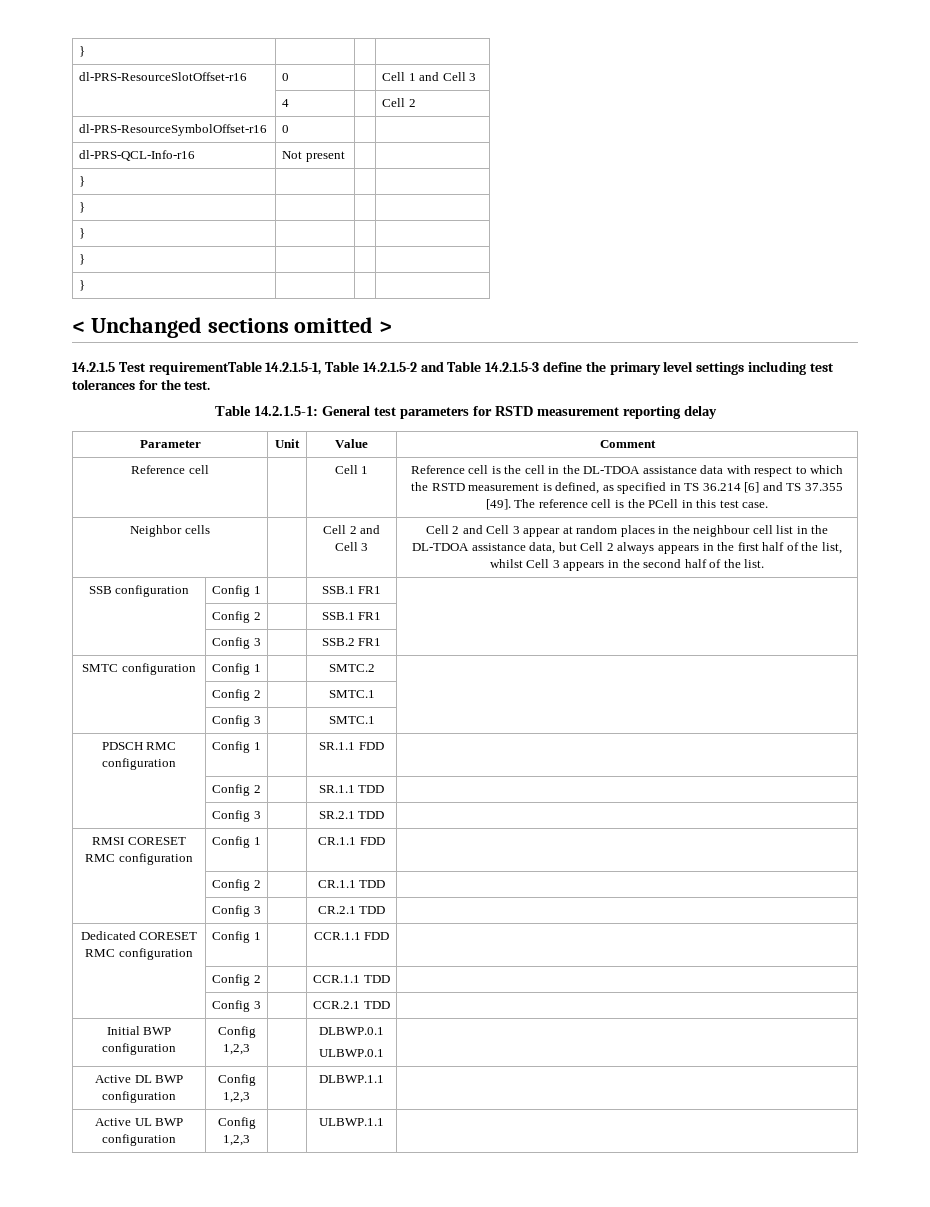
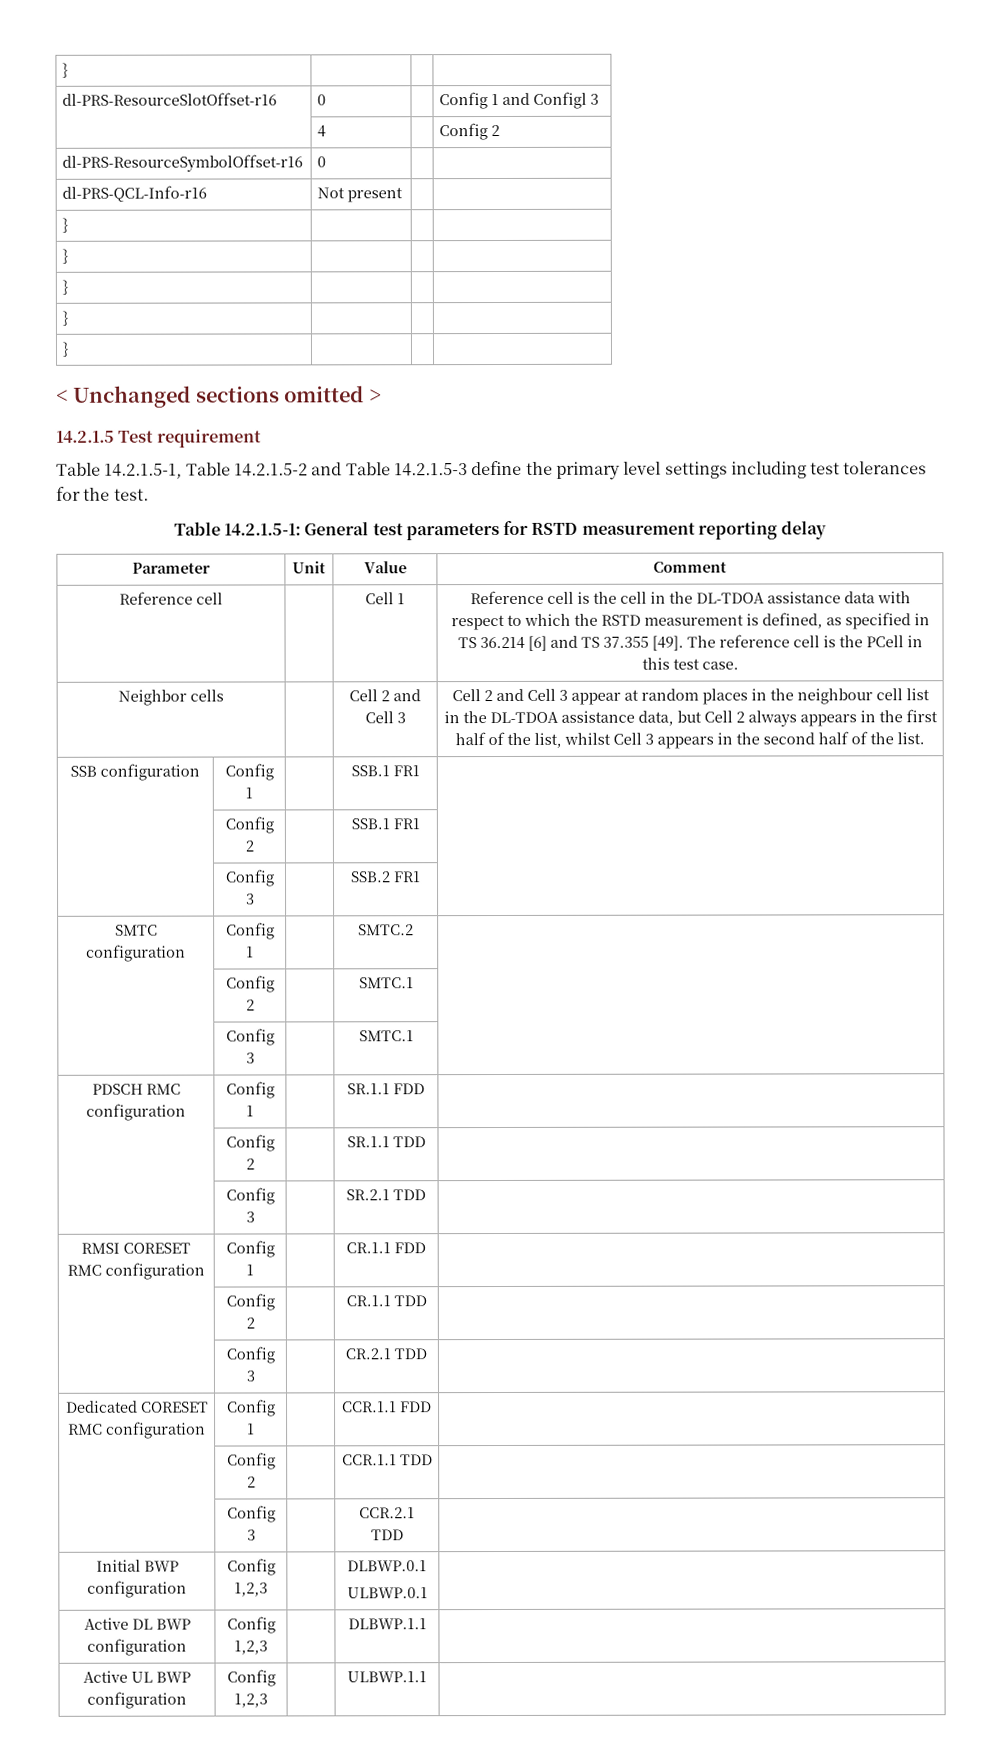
- dl-PRS-ResourceSlotOffset-r16 | 0 | | Cell 1 and Cell 3
+ dl-PRS-ResourceSlotOffset-r16 | 0 | | Config 1 and Configl 3
- | 4 | | Cell 2
+ | 4 | | Config 2
- 14.2.1.5 Test requirementTable 14.2.1.5-1, Table 14.2.1.5-2 and Table 14.2.1.5-3 define the primary level settings including test tolerances for the test.
+ 14.2.1.5 Test requirement
+ Table 14.2.1.5-1, Table 14.2.1.5-2 and Table 14.2.1.5-3 define the primary level settings including test tolerances for the test.

